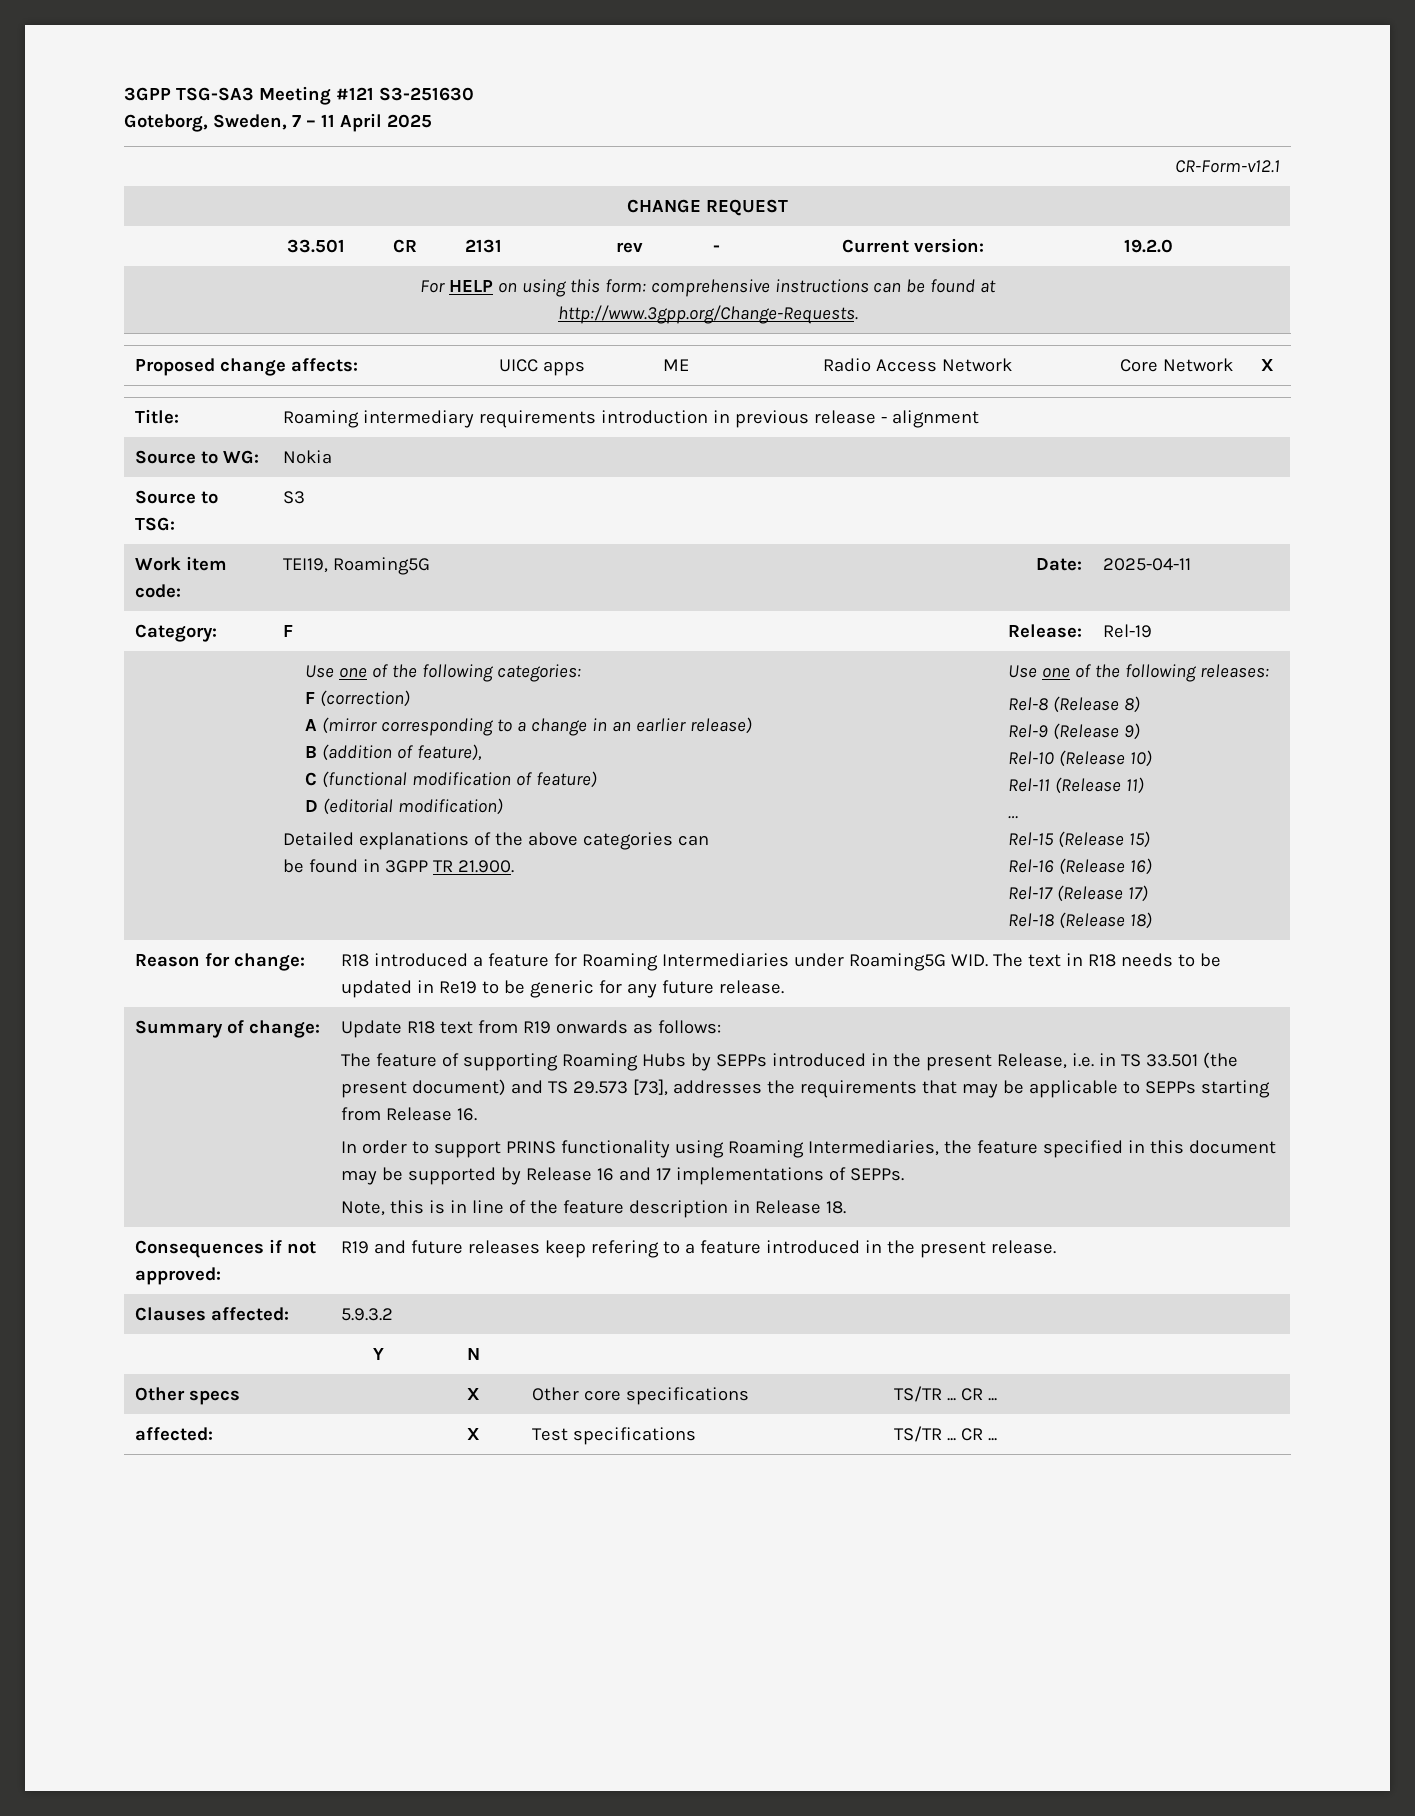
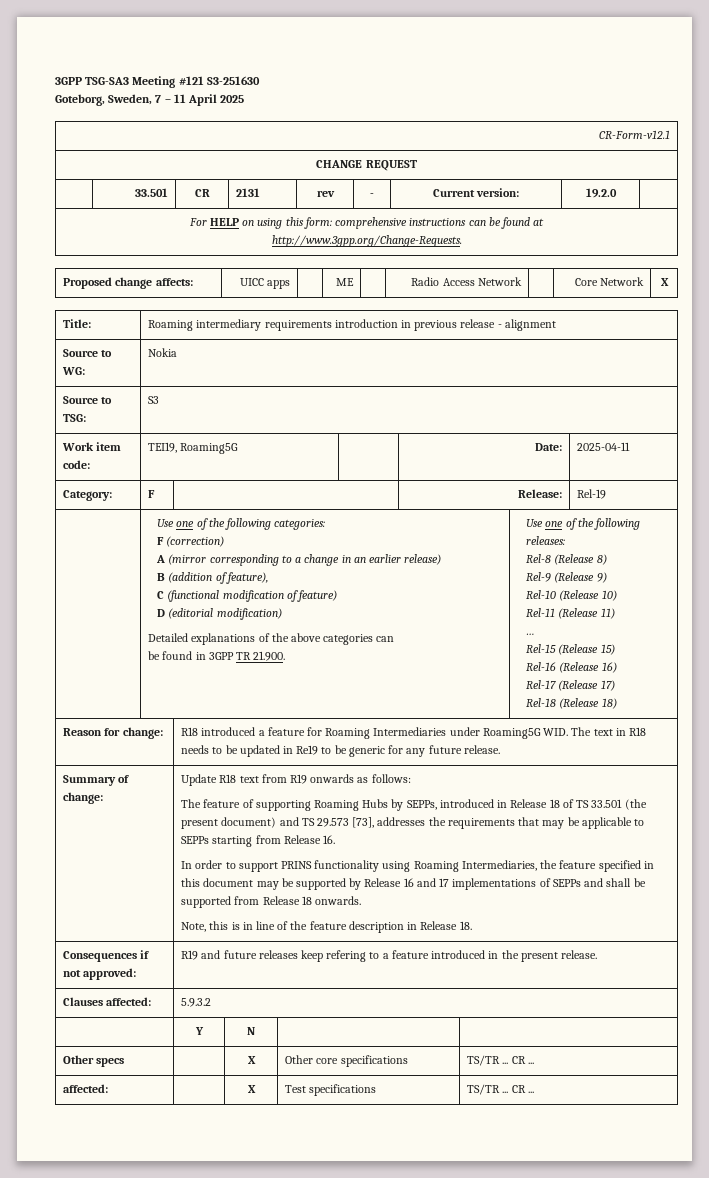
- The feature of supporting Roaming Hubs by SEPPs introduced in the present Release, i.e. in TS 33.501 (the present document) and TS 29.573 [73], addresses the requirements that may be applicable to SEPPs starting from Release 16.
+ The feature of supporting Roaming Hubs by SEPPs, introduced in Release 18 of TS 33.501 (the present document) and TS 29.573 [73], addresses the requirements that may be applicable to SEPPs starting from Release 16.
- In order to support PRINS functionality using Roaming Intermediaries, the feature specified in this document may be supported by Release 16 and 17 implementations of SEPPs.
+ In order to support PRINS functionality using Roaming Intermediaries, the feature specified in this document may be supported by Release 16 and 17 implementations of SEPPs and shall be supported from Release 18 onwards.

